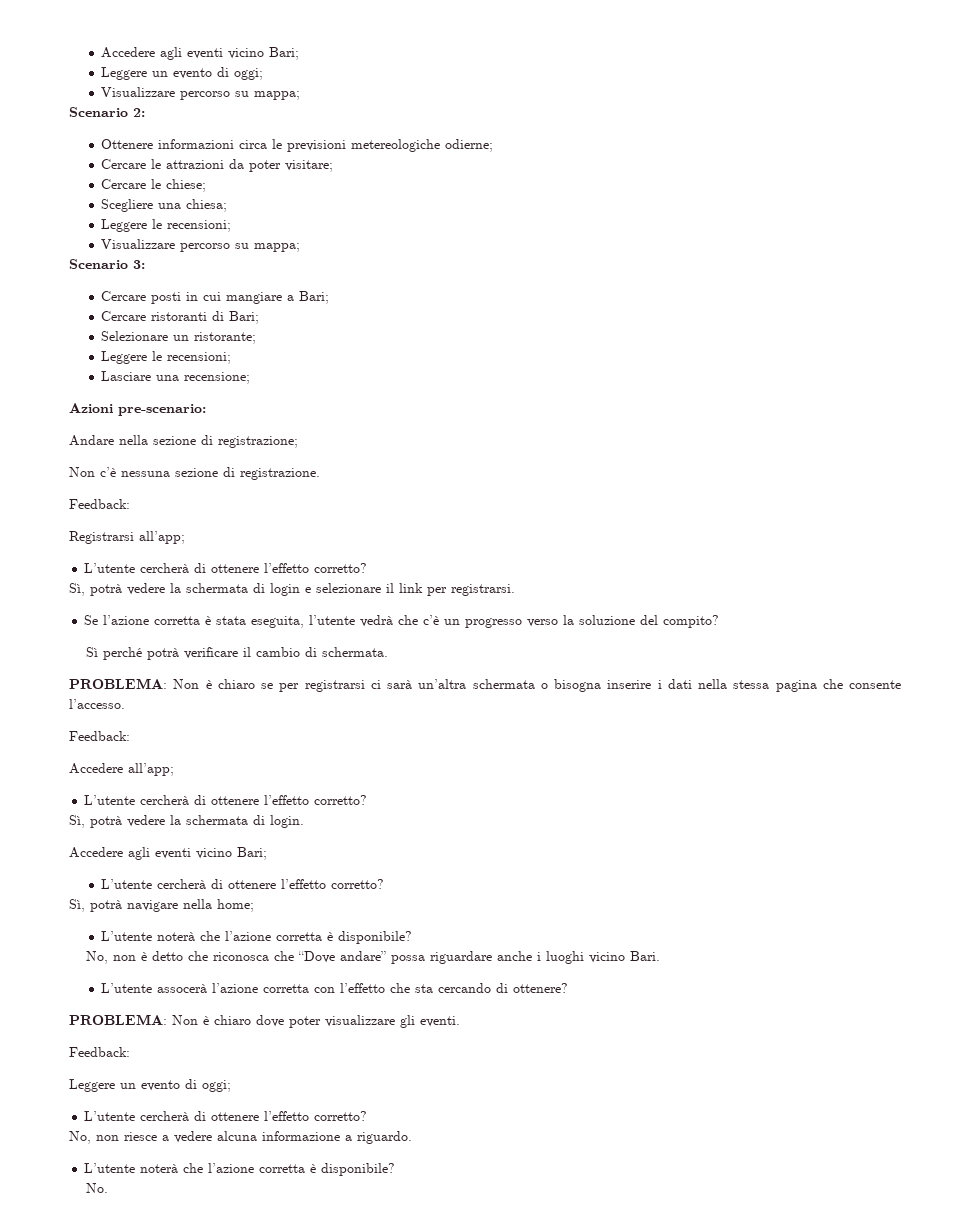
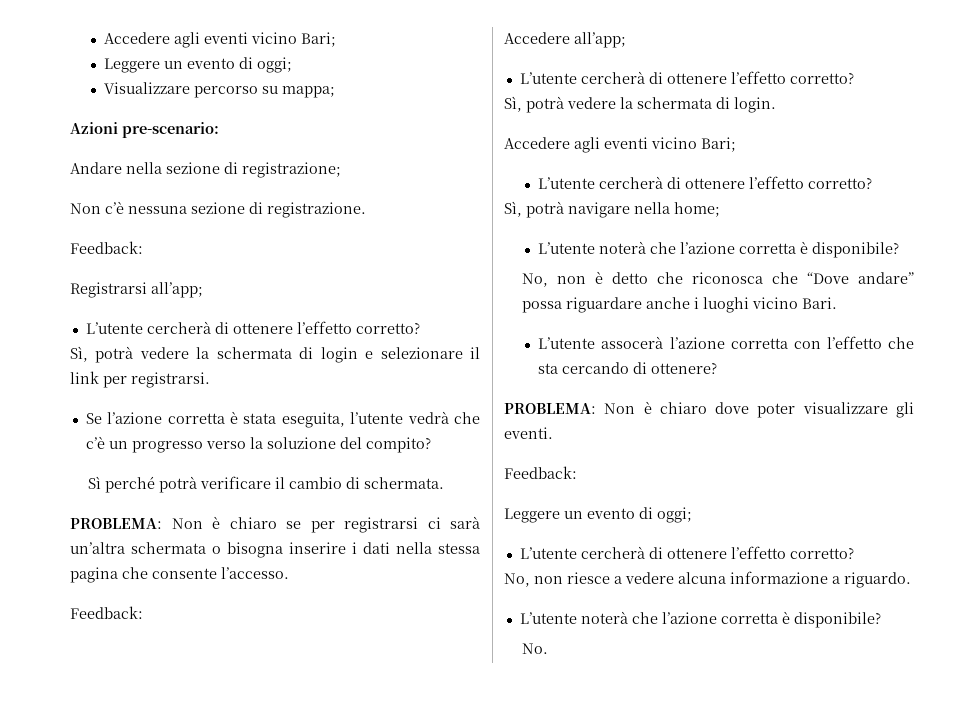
- Scenario 2:
- Ottenere informazioni circa le previsioni metereologiche odierne;
- Cercare le attrazioni da poter visitare;
- Cercare le chiese;
- Scegliere una chiesa;
- Leggere le recensioni;
- Visualizzare percorso su mappa;
- Scenario 3:
- Cercare posti in cui mangiare a Bari;
- Cercare ristoranti di Bari;
- Selezionare un ristorante;
- Leggere le recensioni;
- Lasciare una recensione;

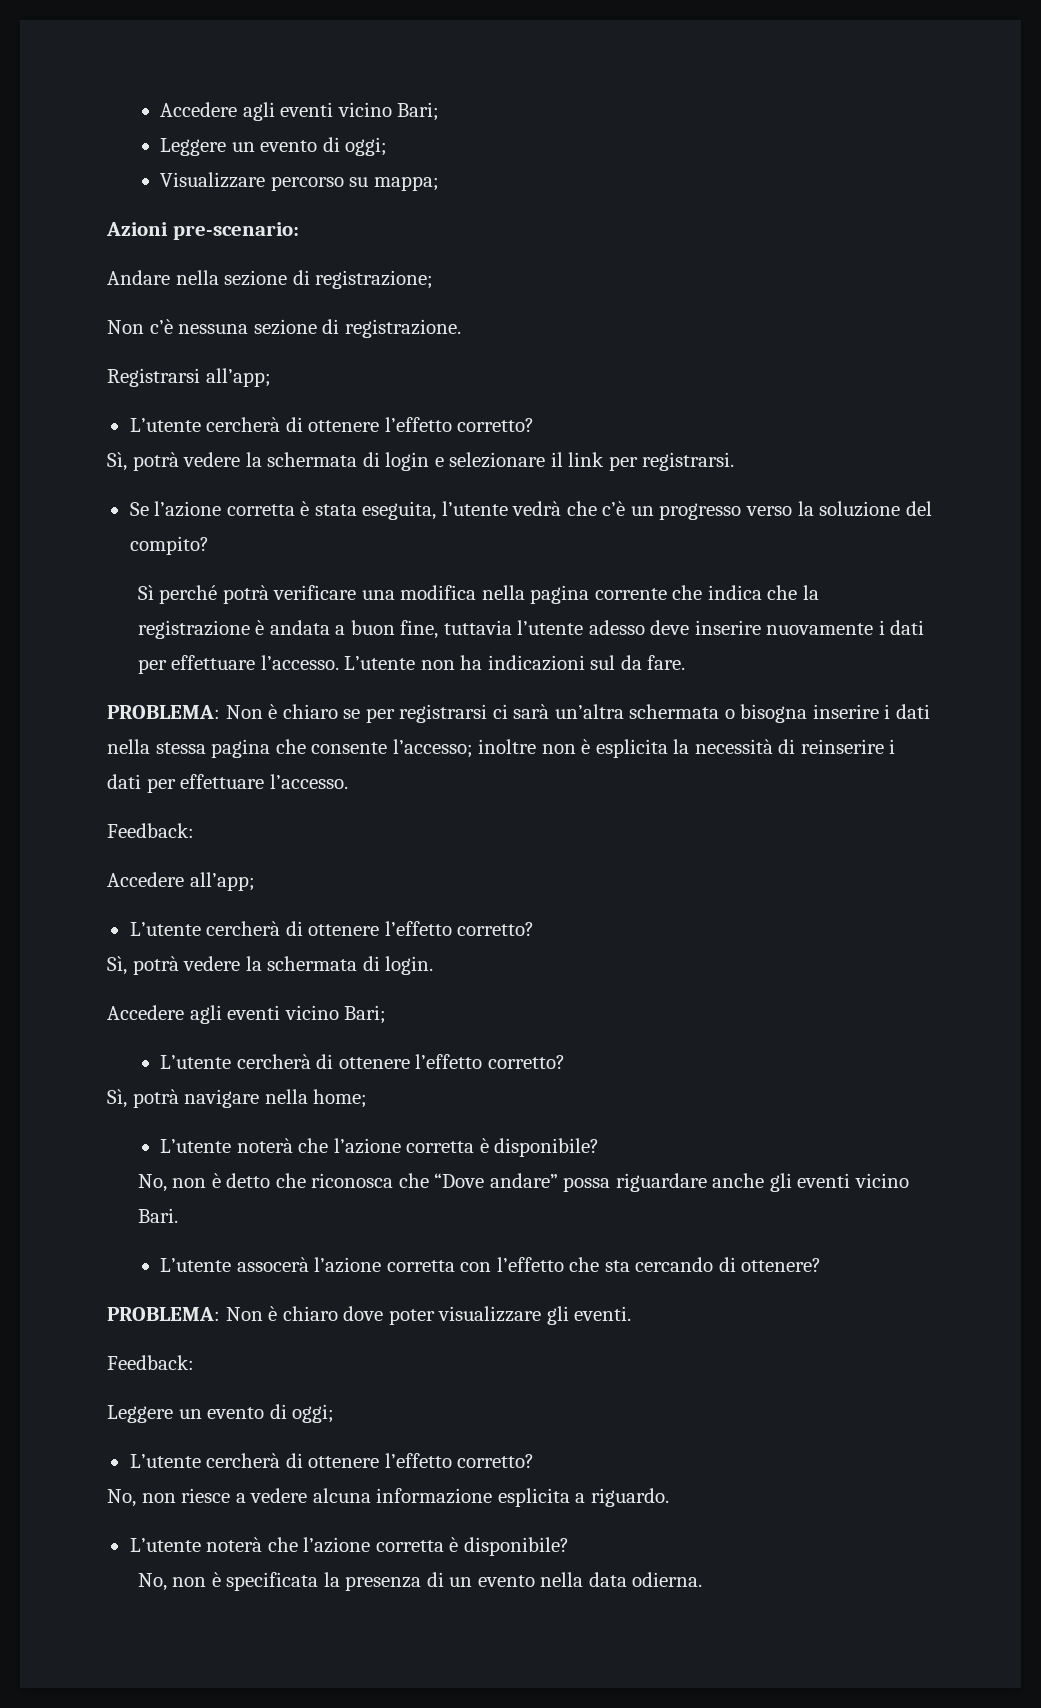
  Non c’è nessuna sezione di registrazione.
- Feedback:
- Sì perché potrà verificare il cambio di schermata.
+ Sì perché potrà verificare una modifica nella pagina corrente che indica che la registrazione è andata a buon fine, tuttavia l’utente adesso deve inserire nuovamente i dati per effettuare l’accesso. L’utente non ha indicazioni sul da fare.
- PROBLEMA: Non è chiaro se per registrarsi ci sarà un’altra schermata o bisogna inserire i dati nella stessa pagina che consente l’accesso.
+ PROBLEMA: Non è chiaro se per registrarsi ci sarà un’altra schermata o bisogna inserire i dati nella stessa pagina che consente l’accesso; inoltre non è esplicita la necessità di reinserire i dati per effettuare l’accesso.
- No, non è detto che riconosca che “Dove andare” possa riguardare anche i luoghi vicino Bari.
+ No, non è detto che riconosca che “Dove andare” possa riguardare anche gli eventi vicino Bari.
- No, non riesce a vedere alcuna informazione a riguardo.
+ No, non riesce a vedere alcuna informazione esplicita a riguardo.
- No.
+ No, non è specificata la presenza di un evento nella data odierna.

